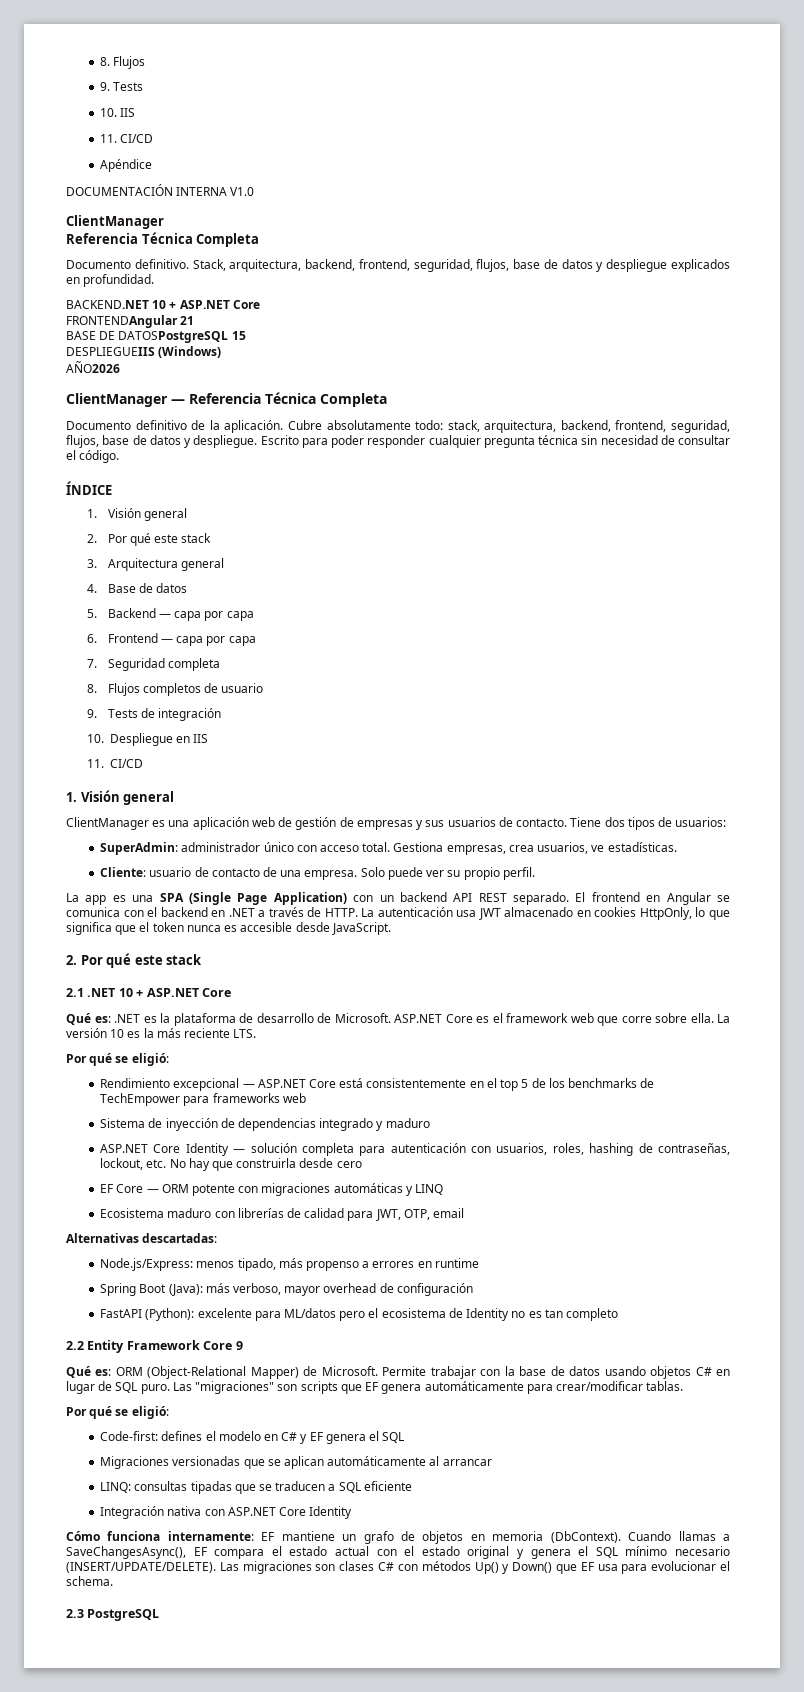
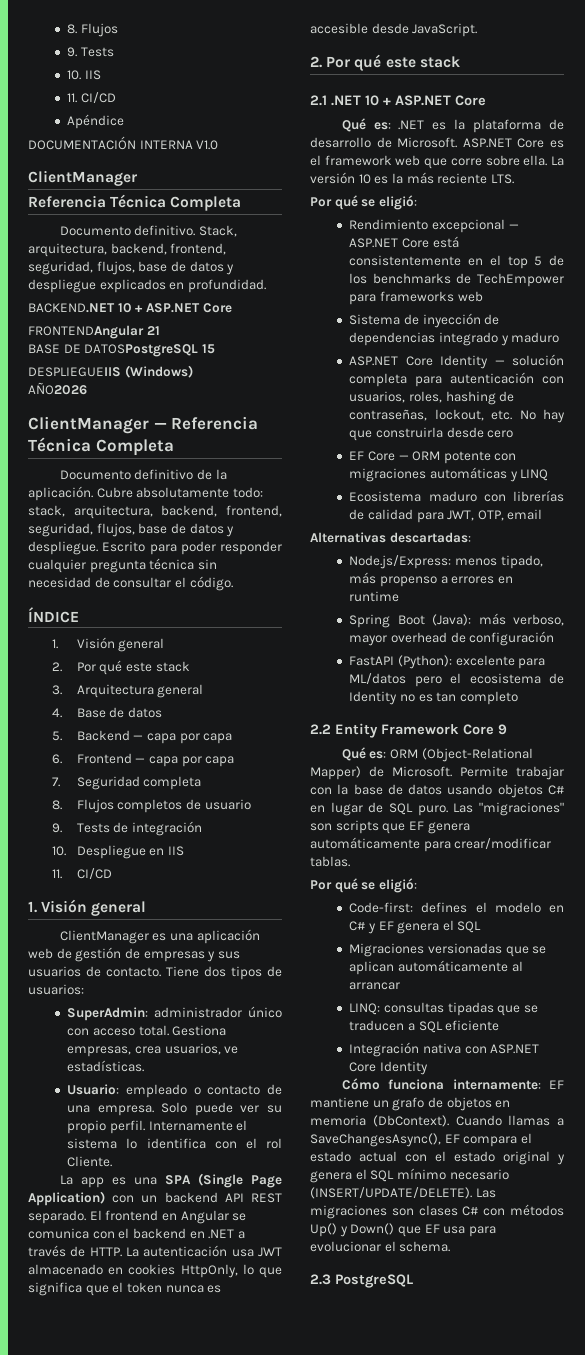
- Cliente: usuario de contacto de una empresa.
+ Usuario: empleado o contacto de una empresa.
+ Internamente el sistema lo identifica con el rol Cliente.

